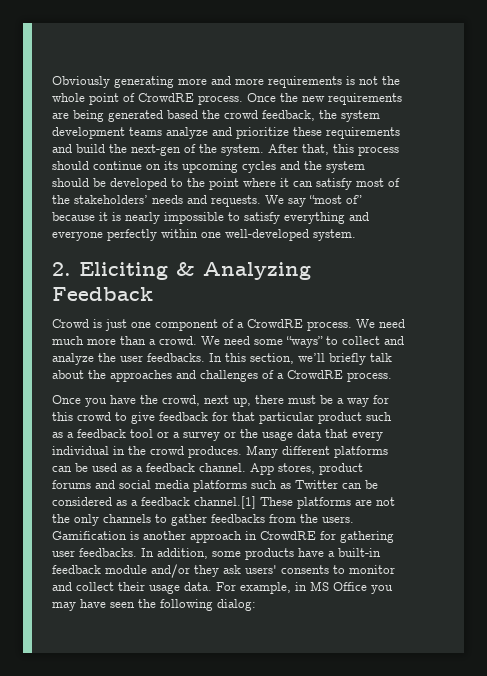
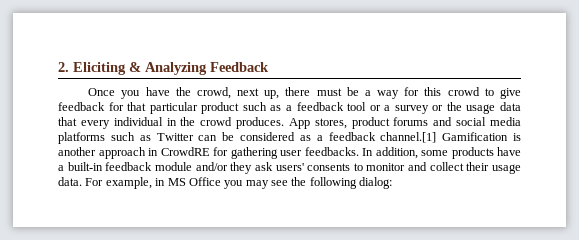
- Obviously generating more and more requirements is not the whole point of CrowdRE process. Once the new requirements are being generated based the crowd feedback, the system development teams analyze and prioritize these requirements and build the next-gen of the system. After that, this process should continue on its upcoming cycles and the system should be developed to the point where it can satisfy most of the stakeholders’ needs and requests. We say “most of” because it is nearly impossible to satisfy everything and everyone perfectly within one well-developed system.
- Crowd is just one component of a CrowdRE process. We need much more than a crowd. We need some “ways” to collect and analyze the user feedbacks. In this section, we’ll briefly talk about the approaches and challenges of a CrowdRE process.
- Many different platforms can be used as a feedback channel.
- App stores, product forums and social media platforms such as Twitter can be considered as a feedback channel.[1] These platforms are not the only channels to gather feedbacks from the users. Gamification is another approach in CrowdRE for gathering user feedbacks.
+ App stores, product forums and social media platforms such as Twitter can be considered as a feedback channel.[1] Gamification is another approach in CrowdRE for gathering user feedbacks.
- For example, in MS Office you may have seen the following dialog:
+ For example, in MS Office you may see the following dialog:

